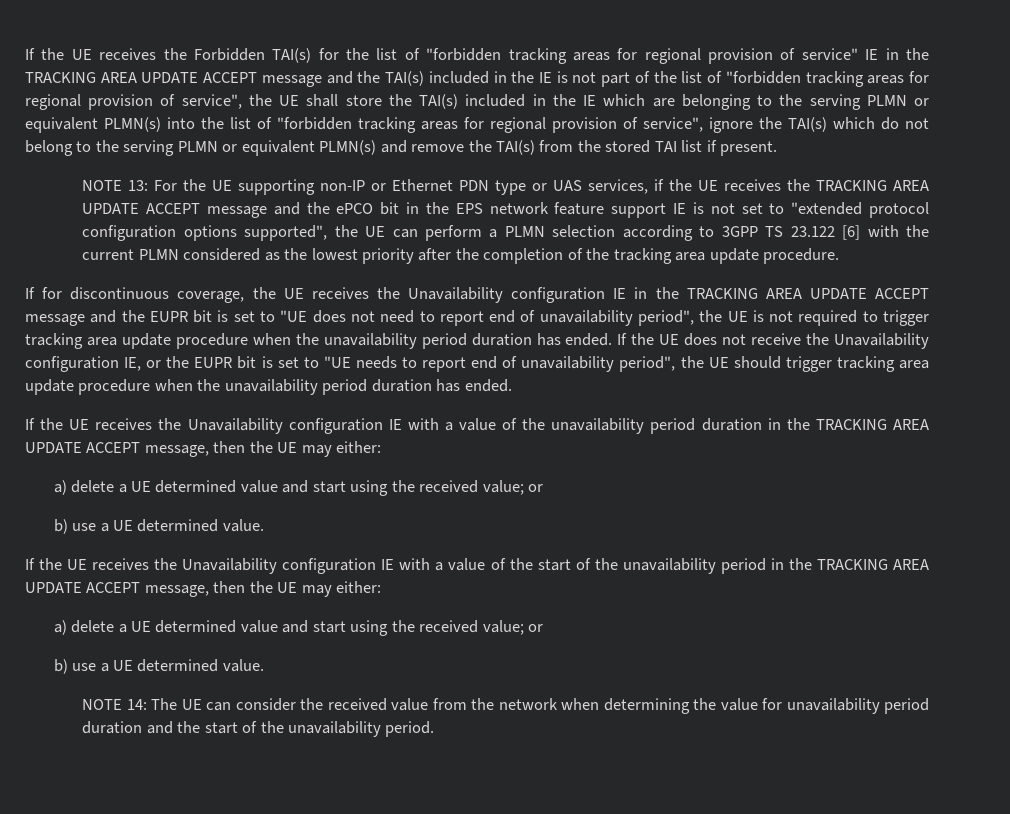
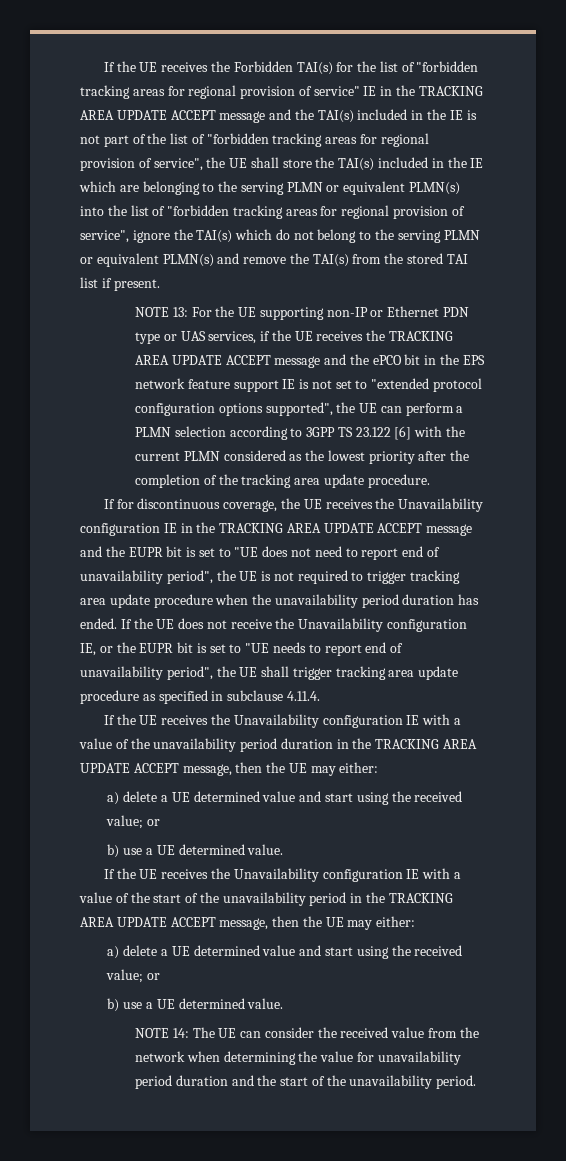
- If the UE does not receive the Unavailability configuration IE, or the EUPR bit is set to "UE needs to report end of unavailability period", the UE should trigger tracking area update procedure when the unavailability period duration has ended.
+ If the UE does not receive the Unavailability configuration IE, or the EUPR bit is set to "UE needs to report end of unavailability period", the UE shall trigger tracking area update procedure as specified in subclause 4.11.4.

